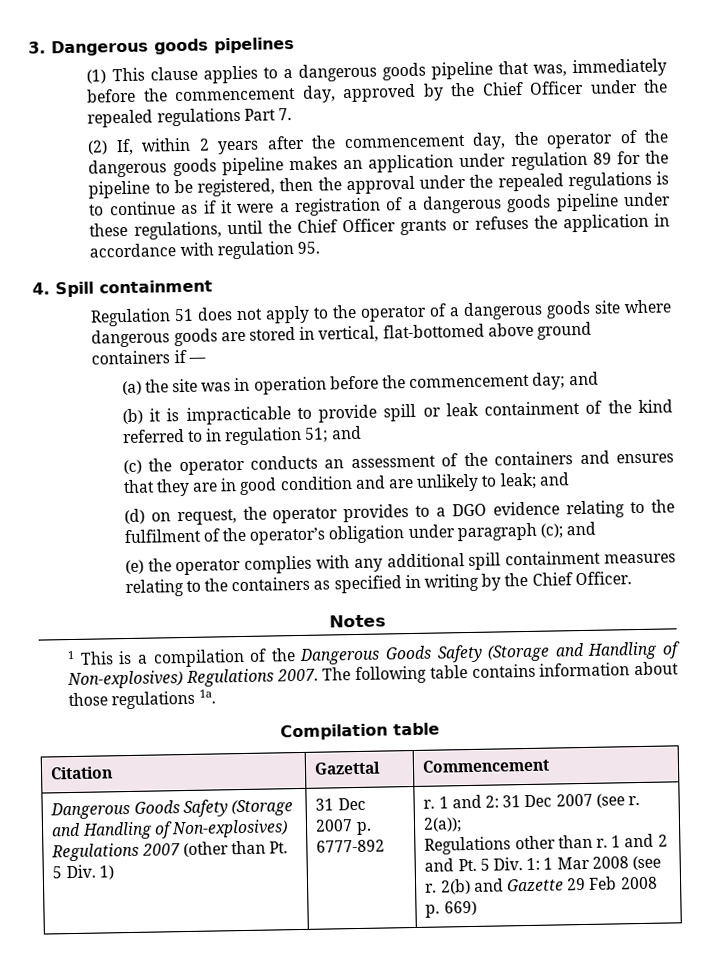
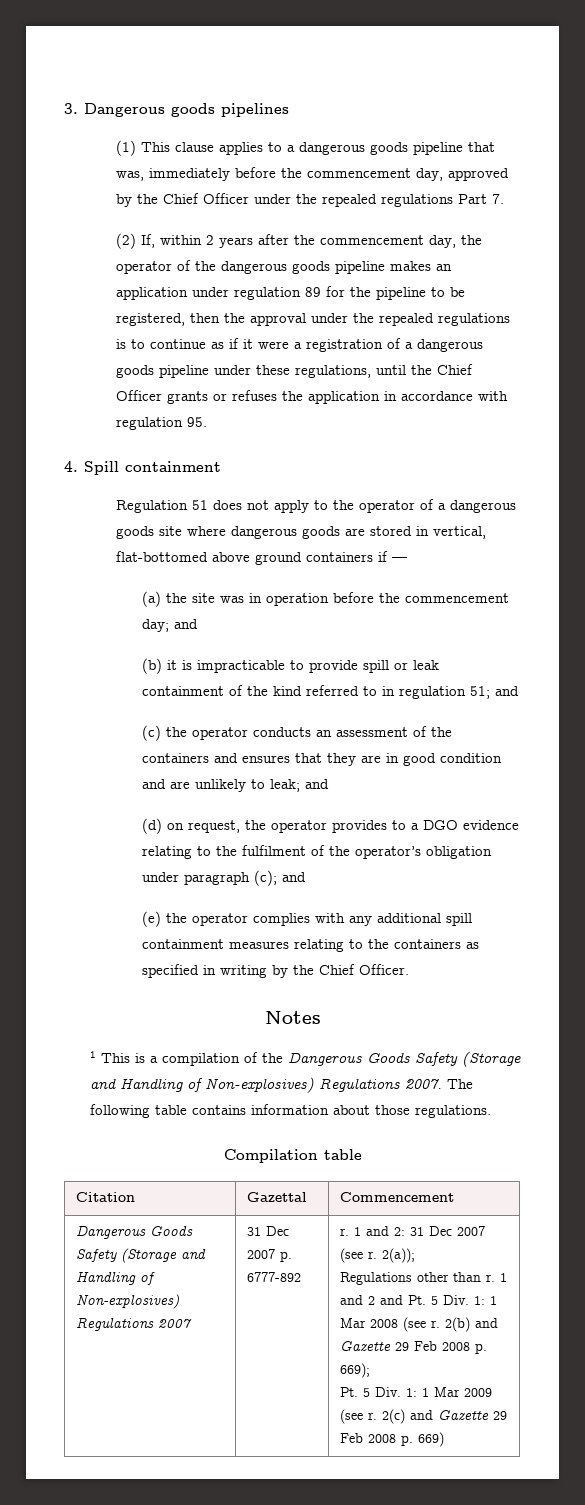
- The following table contains information about those regulations 1a.
+ The following table contains information about those regulations.
- Dangerous Goods Safety (Storage and Handling of Non-explosives) Regulations 2007 (other than Pt. 5 Div. 1)
+ Dangerous Goods Safety (Storage and Handling of Non-explosives) Regulations 2007
- 2(b) and Gazette 29 Feb 2008 p. 669)
+ 2(b) and Gazette 29 Feb 2008 p. 669);
+ Pt. 5 Div. 1: 1 Mar 2009 (see r. 2(c) and Gazette 29 Feb 2008 p. 669)

